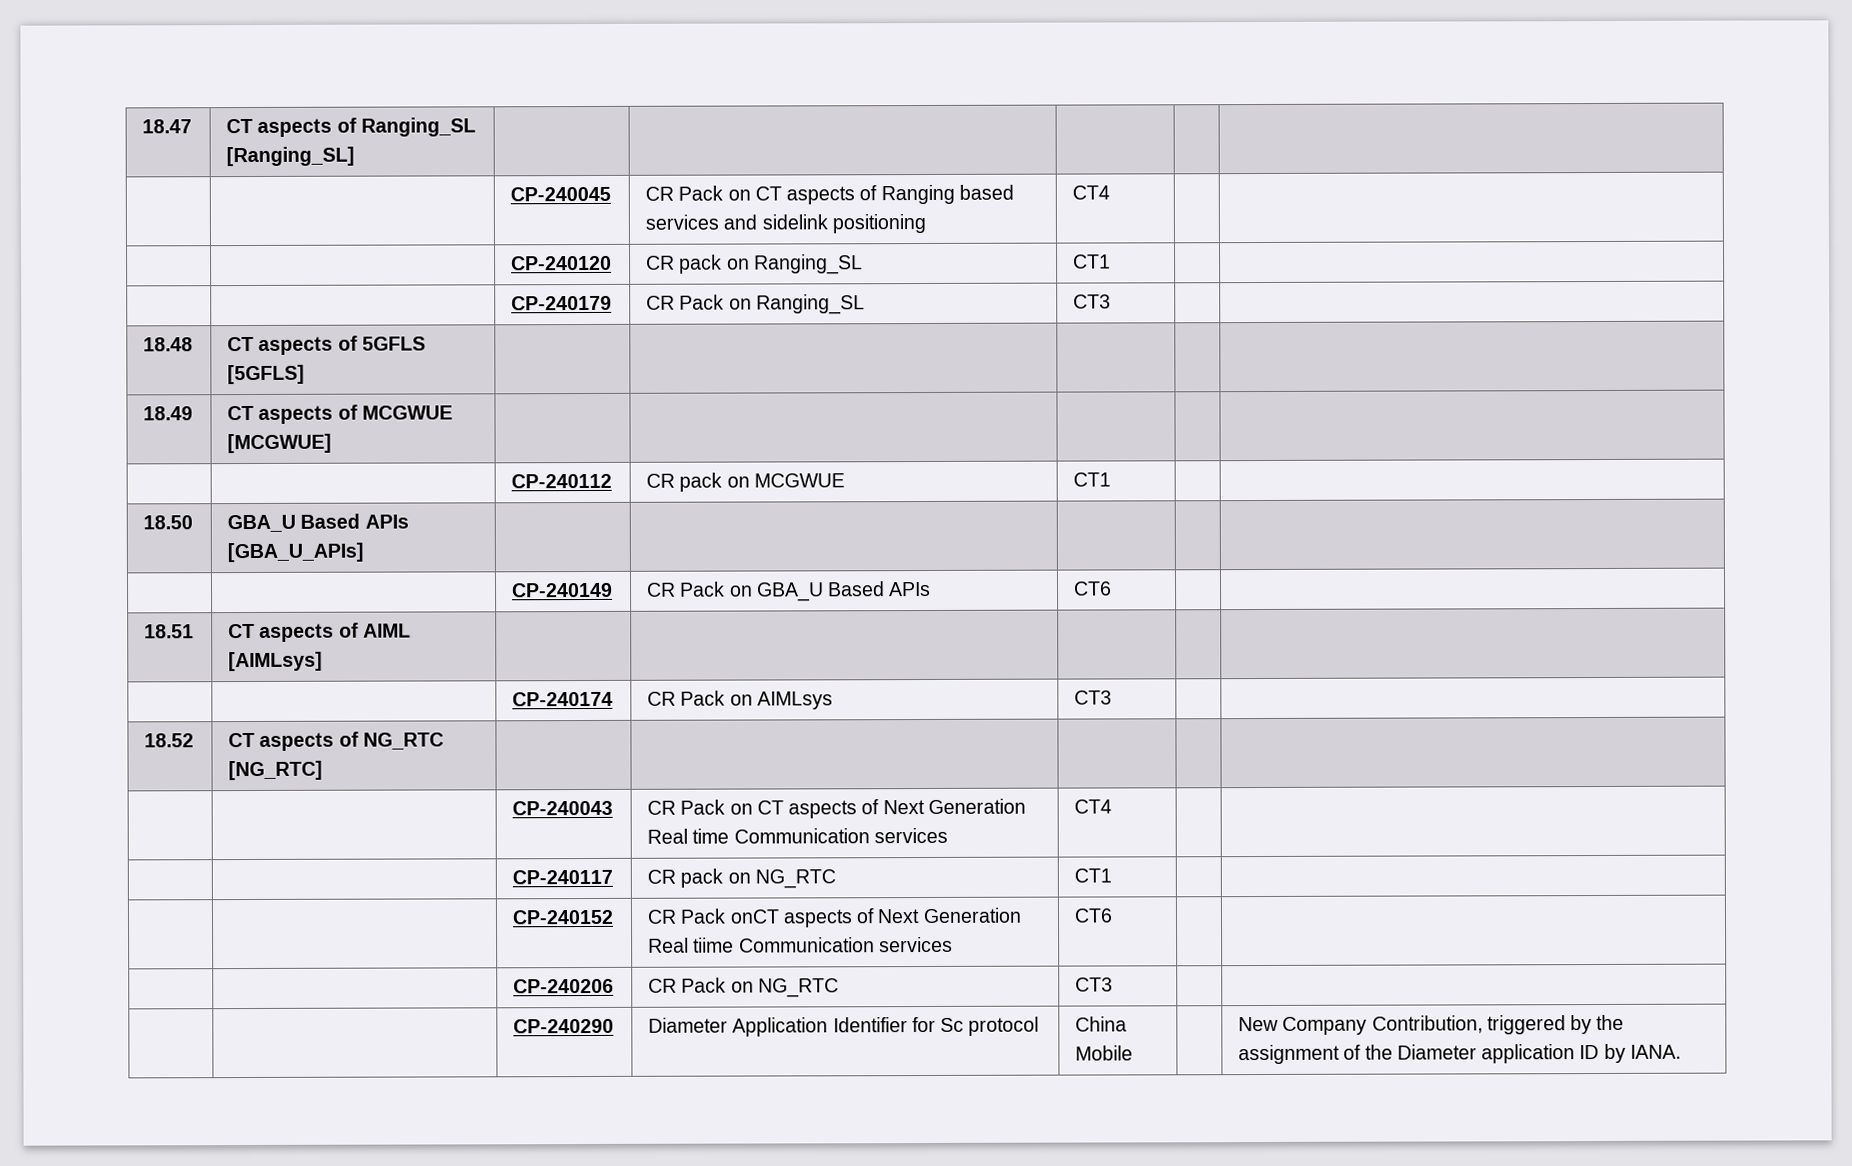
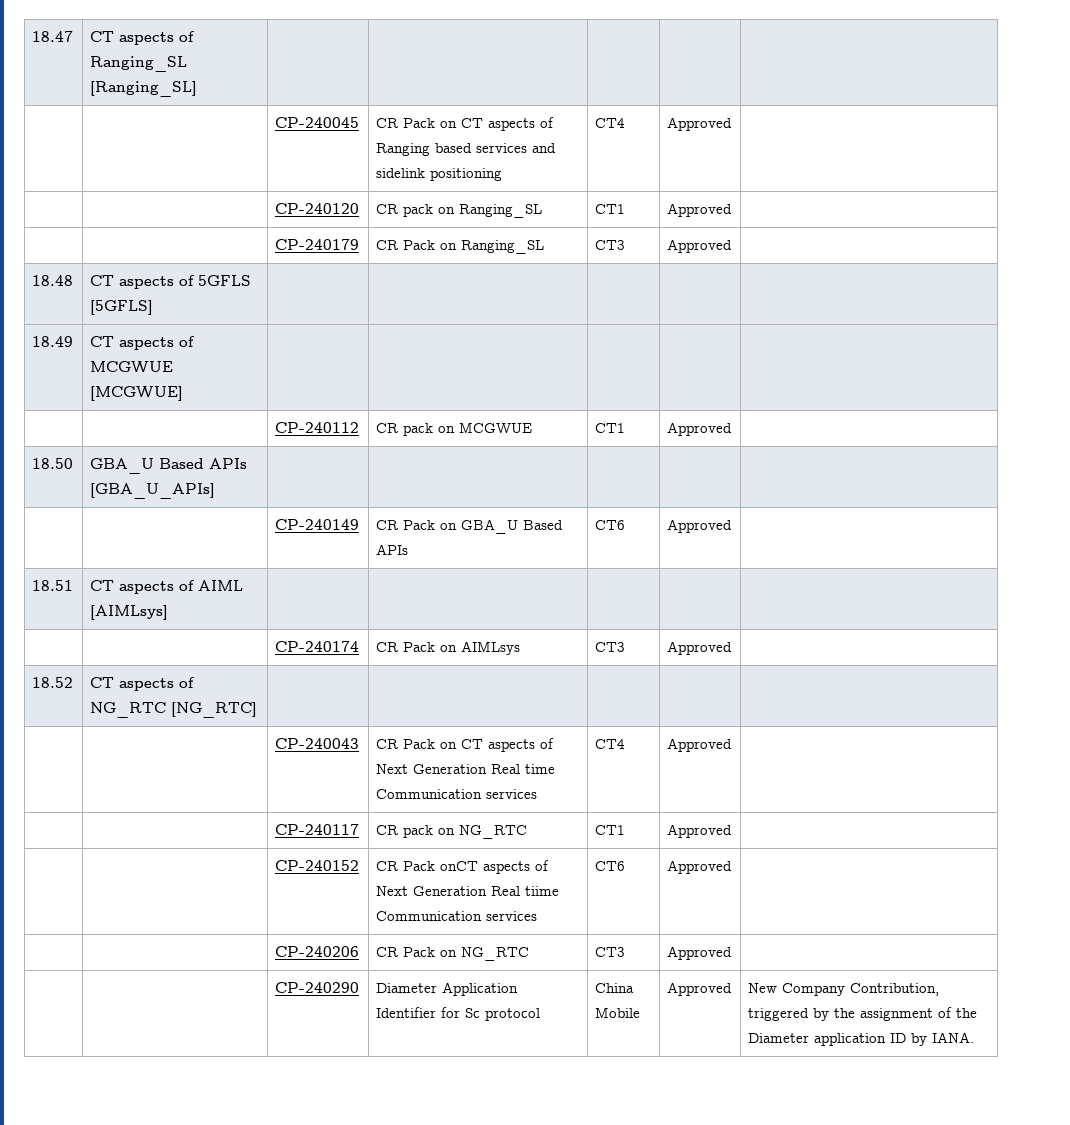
- | | CP-240045 | CR Pack on CT aspects of Ranging based services and sidelink positioning | CT4 | |
+ | | CP-240045 | CR Pack on CT aspects of Ranging based services and sidelink positioning | CT4 | Approved |
- | | CP-240120 | CR pack on Ranging_SL | CT1 | |
+ | | CP-240120 | CR pack on Ranging_SL | CT1 | Approved |
- | | CP-240179 | CR Pack on Ranging_SL | CT3 | |
+ | | CP-240179 | CR Pack on Ranging_SL | CT3 | Approved |
- | | CP-240112 | CR pack on MCGWUE | CT1 | |
+ | | CP-240112 | CR pack on MCGWUE | CT1 | Approved |
- | | CP-240149 | CR Pack on GBA_U Based APIs | CT6 | |
+ | | CP-240149 | CR Pack on GBA_U Based APIs | CT6 | Approved |
- | | CP-240174 | CR Pack on AIMLsys | CT3 | |
+ | | CP-240174 | CR Pack on AIMLsys | CT3 | Approved |
- | | CP-240043 | CR Pack on CT aspects of Next Generation Real time Communication services | CT4 | |
+ | | CP-240043 | CR Pack on CT aspects of Next Generation Real time Communication services | CT4 | Approved |
- | | CP-240117 | CR pack on NG_RTC | CT1 | |
+ | | CP-240117 | CR pack on NG_RTC | CT1 | Approved |
- | | CP-240152 | CR Pack onCT aspects of Next Generation Real tiime Communication services | CT6 | |
+ | | CP-240152 | CR Pack onCT aspects of Next Generation Real tiime Communication services | CT6 | Approved |
- | | CP-240206 | CR Pack on NG_RTC | CT3 | |
+ | | CP-240206 | CR Pack on NG_RTC | CT3 | Approved |
- | | CP-240290 | Diameter Application Identifier for Sc protocol | China Mobile | | New Company Contribution, triggered by the assignment of the Diameter application ID by IANA.
+ | | CP-240290 | Diameter Application Identifier for Sc protocol | China Mobile | Approved | New Company Contribution, triggered by the assignment of the Diameter application ID by IANA.

